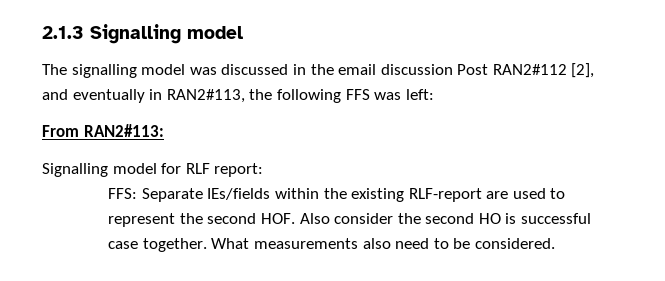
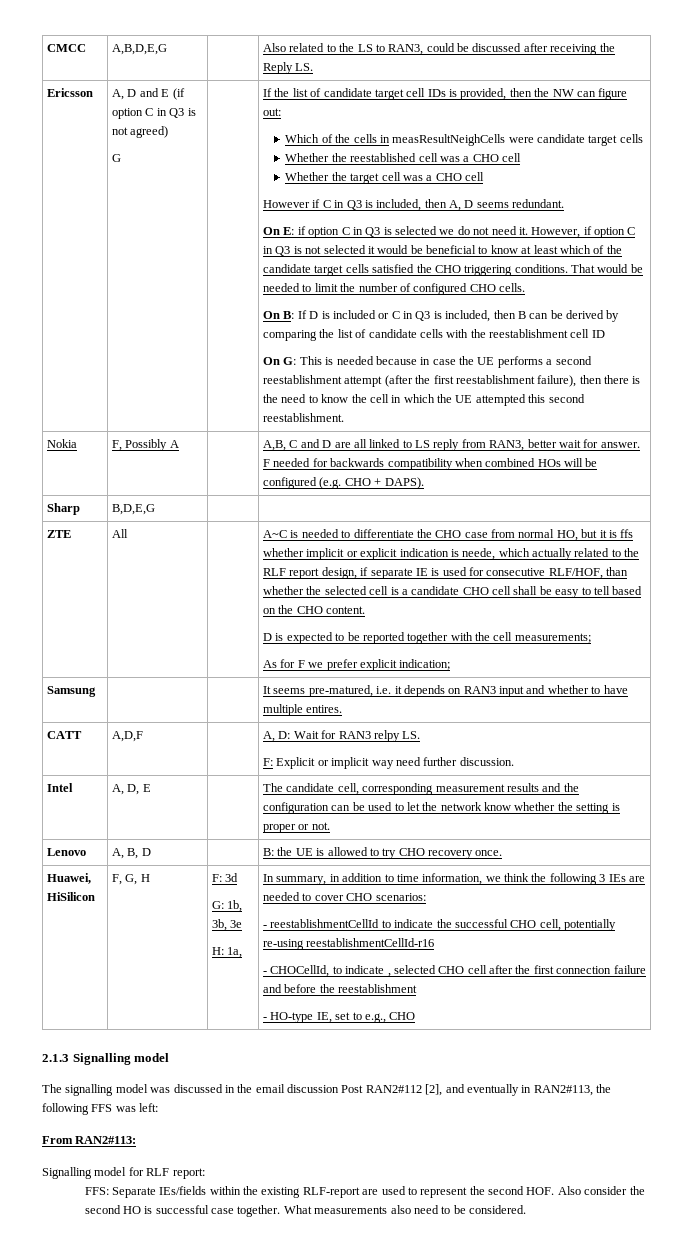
+ CMCC | A,B,D,E,G | | Also related to the LS to RAN3, could be discussed after receiving the Reply LS.
+ Ericsson | A, D and E (if option C in Q3 is not agreed)
+ G | | If the list of candidate target cell IDs is provided, then the NW can figure out:
+ Which of the cells in measResultNeighCells were candidate target cells
+ Whether the reestablished cell was a CHO cell
+ Whether the target cell was a CHO cell
+ However if C in Q3 is included, then A, D seems redundant.
+ On E: if option C in Q3 is selected we do not need it. However, if option C in Q3 is not selected it would be beneficial to know at least which of the candidate target cells satisfied the CHO triggering conditions. That would be needed to limit the number of configured CHO cells.
+ On B: If D is included or C in Q3 is included, then B can be derived by comparing the list of candidate cells with the reestablishment cell ID
+ On G: This is needed because in case the UE performs a second reestablishment attempt (after the first reestablishment failure), then there is the need to know the cell in which the UE attempted this second reestablishment.
+ Nokia | F, Possibly A | | A,B, C and D are all linked to LS reply from RAN3, better wait for answer. F needed for backwards compatibility when combined HOs will be configured (e.g. CHO + DAPS).
+ Sharp | B,D,E,G | |
+ ZTE | All | | A~C is needed to differentiate the CHO case from normal HO, but it is ffs whether implicit or explicit indication is neede, which actually related to the RLF report design, if separate IE is used for consecutive RLF/HOF, than whether the selected cell is a candidate CHO cell shall be easy to tell based on the CHO content.
+ D is expected to be reported together with the cell measurements;
+ As for F we prefer explicit indication;
+ Samsung | | | It seems pre-matured, i.e. it depends on RAN3 input and whether to have multiple entires.
+ CATT | A,D,F | | A, D: Wait for RAN3 relpy LS.
+ F: Explicit or implicit way need further discussion.
+ Intel | A, D, E | | The candidate cell, corresponding measurement results and the configuration can be used to let the network know whether the setting is proper or not.
+ Lenovo | A, B, D | | B: the UE is allowed to try CHO recovery once.
+ Huawei, HiSilicon | F, G, H | F: 3d
+ G: 1b, 3b, 3e
+ H: 1a, | In summary, in addition to time information, we think the following 3 IEs are needed to cover CHO scenarios:
+ - reestablishmentCellId to indicate the successful CHO cell, potentially re-using reestablishmentCellId-r16
+ - CHOCellId, to indicate , selected CHO cell after the first connection failure and before the reestablishment
+ - HO-type IE, set to e.g., CHO

